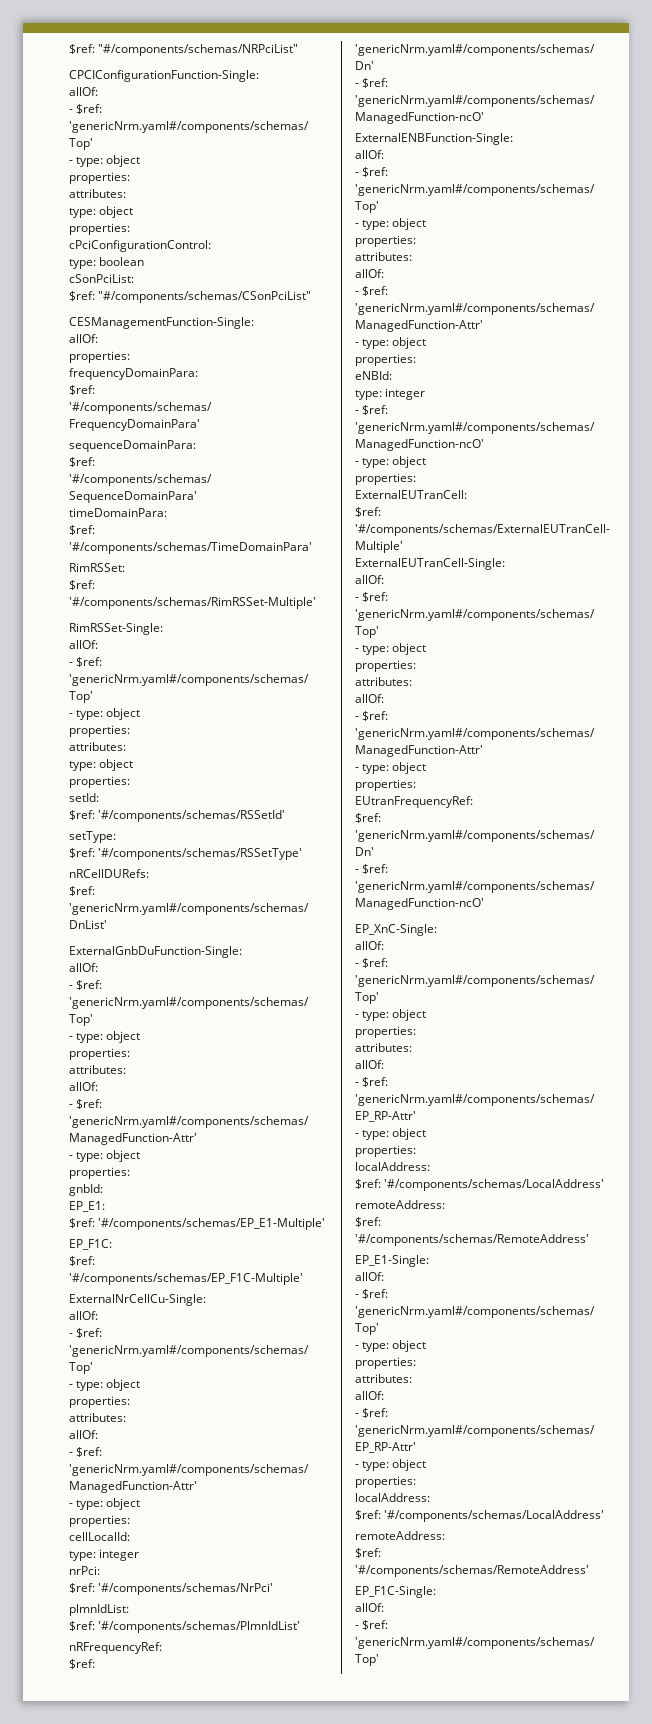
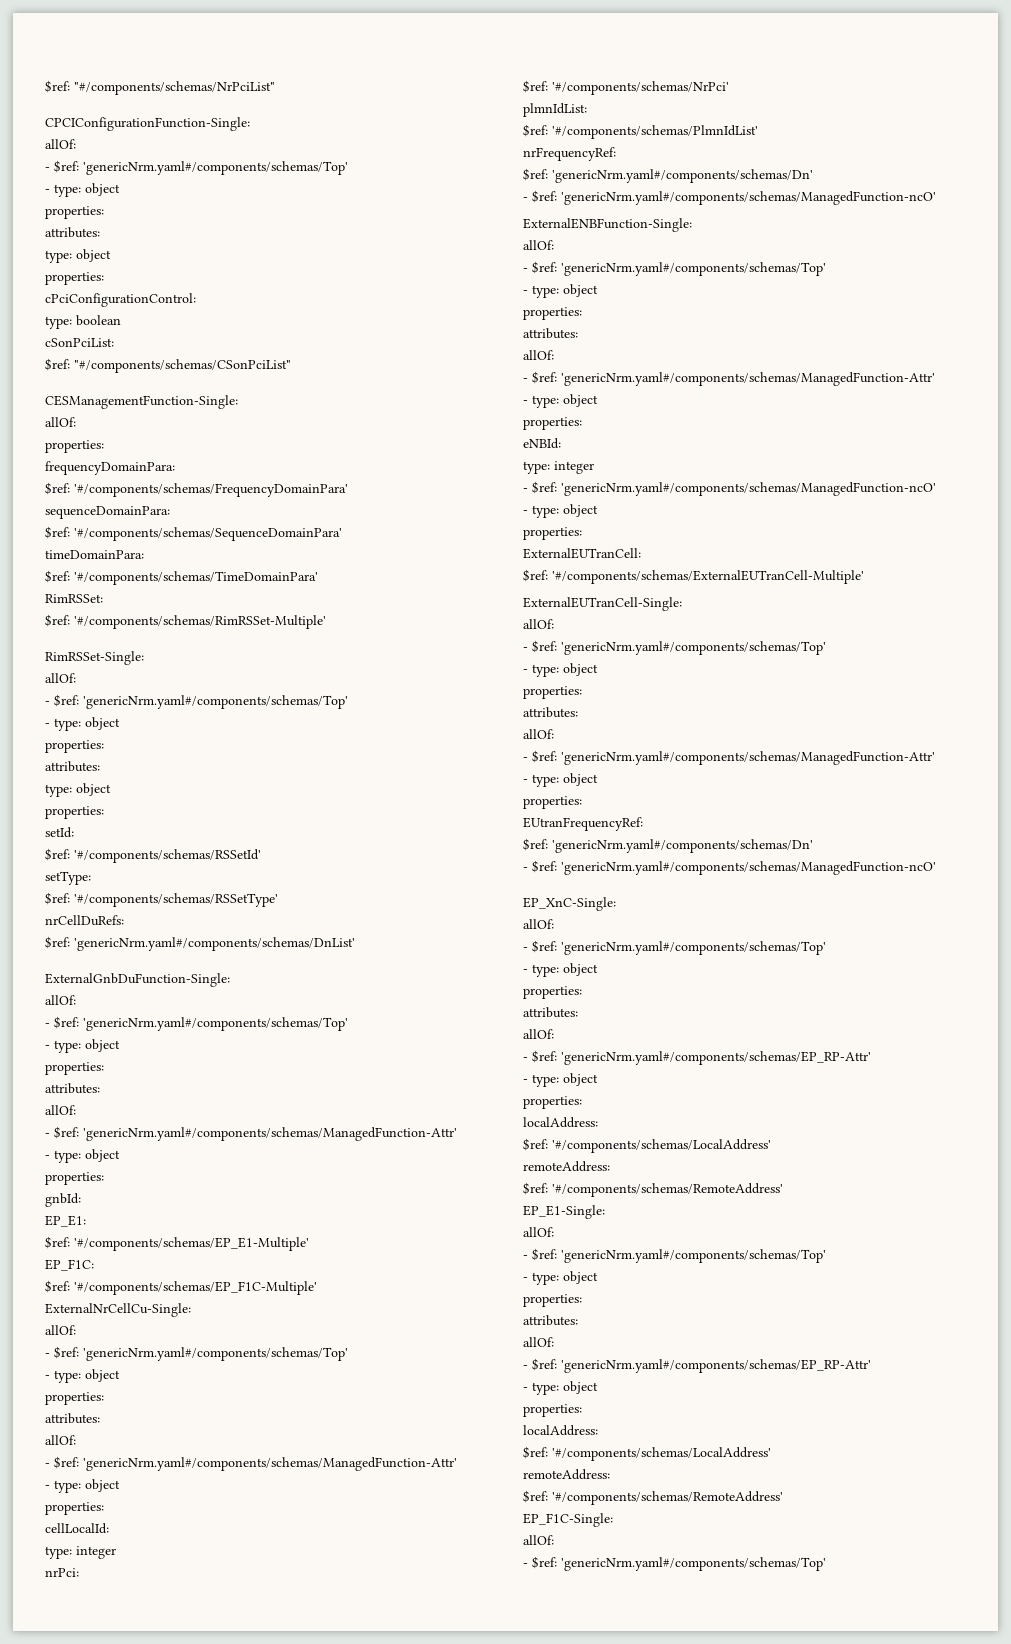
- $ref: "#/components/schemas/NRPciList"
+ $ref: "#/components/schemas/NrPciList"
- nRCellDURefs:
+ nrCellDuRefs:
- nRFrequencyRef:
+ nrFrequencyRef:

